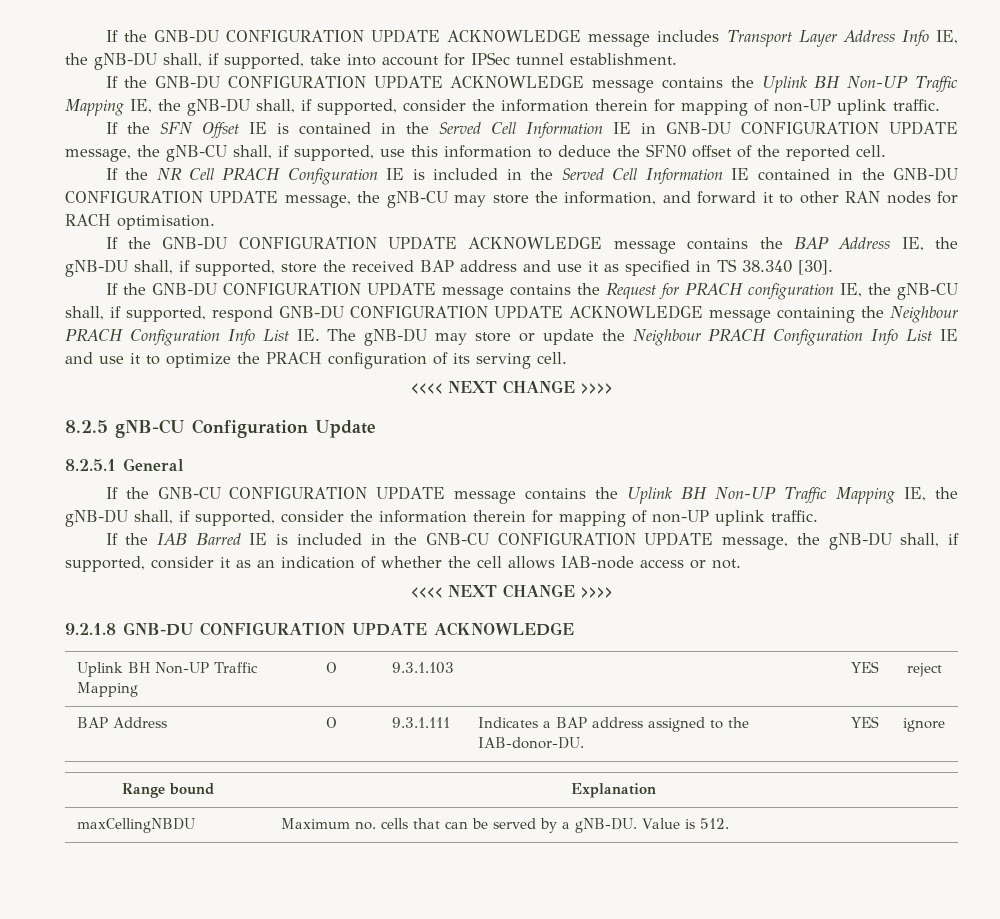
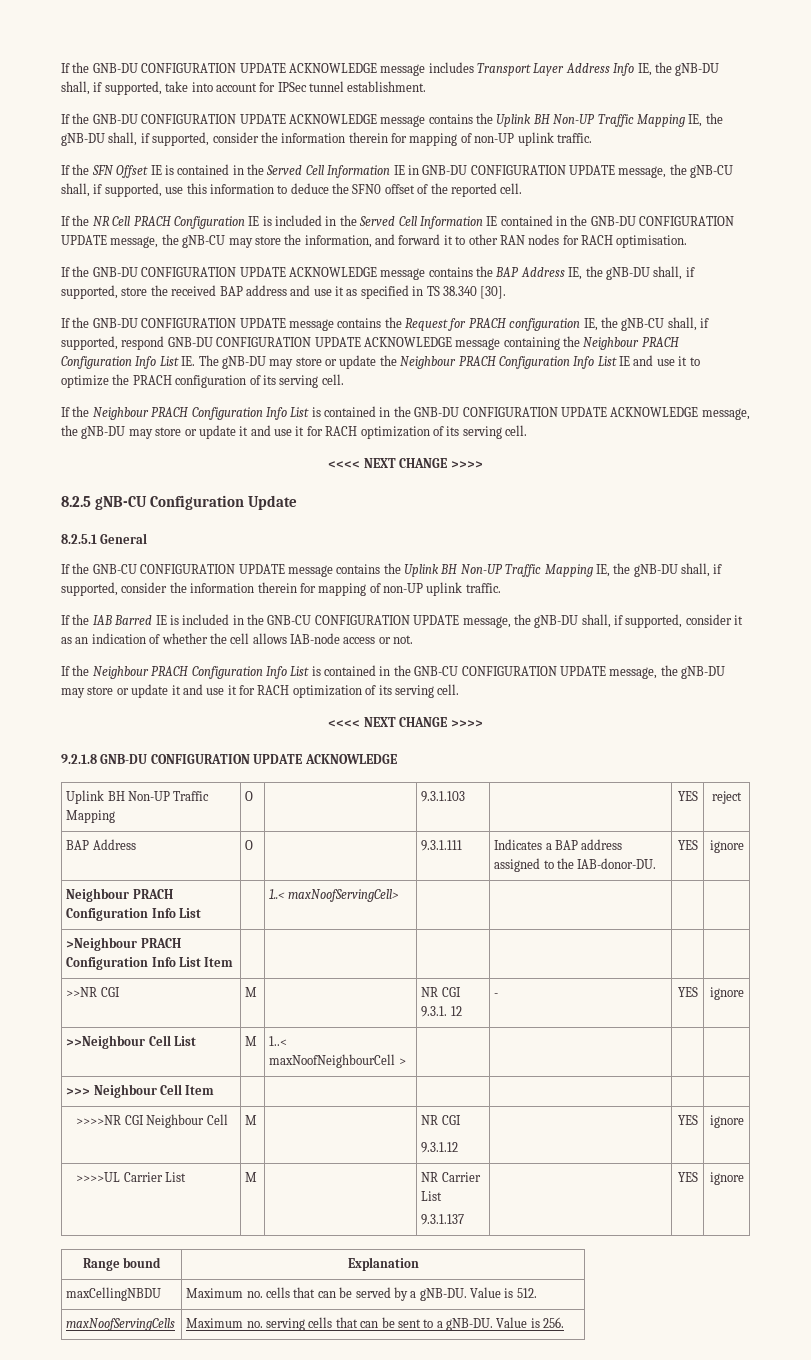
+ If the Neighbour PRACH Configuration Info List is contained in the GNB-DU CONFIGURATION UPDATE ACKNOWLEDGE message, the gNB-DU may store or update it and use it for RACH optimization of its serving cell.
+ If the Neighbour PRACH Configuration Info List is contained in the GNB-CU CONFIGURATION UPDATE message, the gNB-DU may store or update it and use it for RACH optimization of its serving cell.
+ Neighbour PRACH Configuration Info List | | 1..< maxNoofServingCell> | | | |
+ >Neighbour PRACH Configuration Info List Item | | | | | |
+ >>NR CGI | M | | NR CGI 9.3.1. 12 | - | YES | ignore
+ >>Neighbour Cell List | M | 1..< maxNoofNeighbourCell > | | | |
+ >>> Neighbour Cell Item | | | | | |
+ >>>>NR CGI Neighbour Cell | M | | NR CGI
+ 9.3.1.12 | | YES | ignore
+ >>>>UL Carrier List | M | | NR Carrier List
+ 9.3.1.137 | | YES | ignore
+ maxNoofServingCells | Maximum no. serving cells that can be sent to a gNB-DU. Value is 256.

